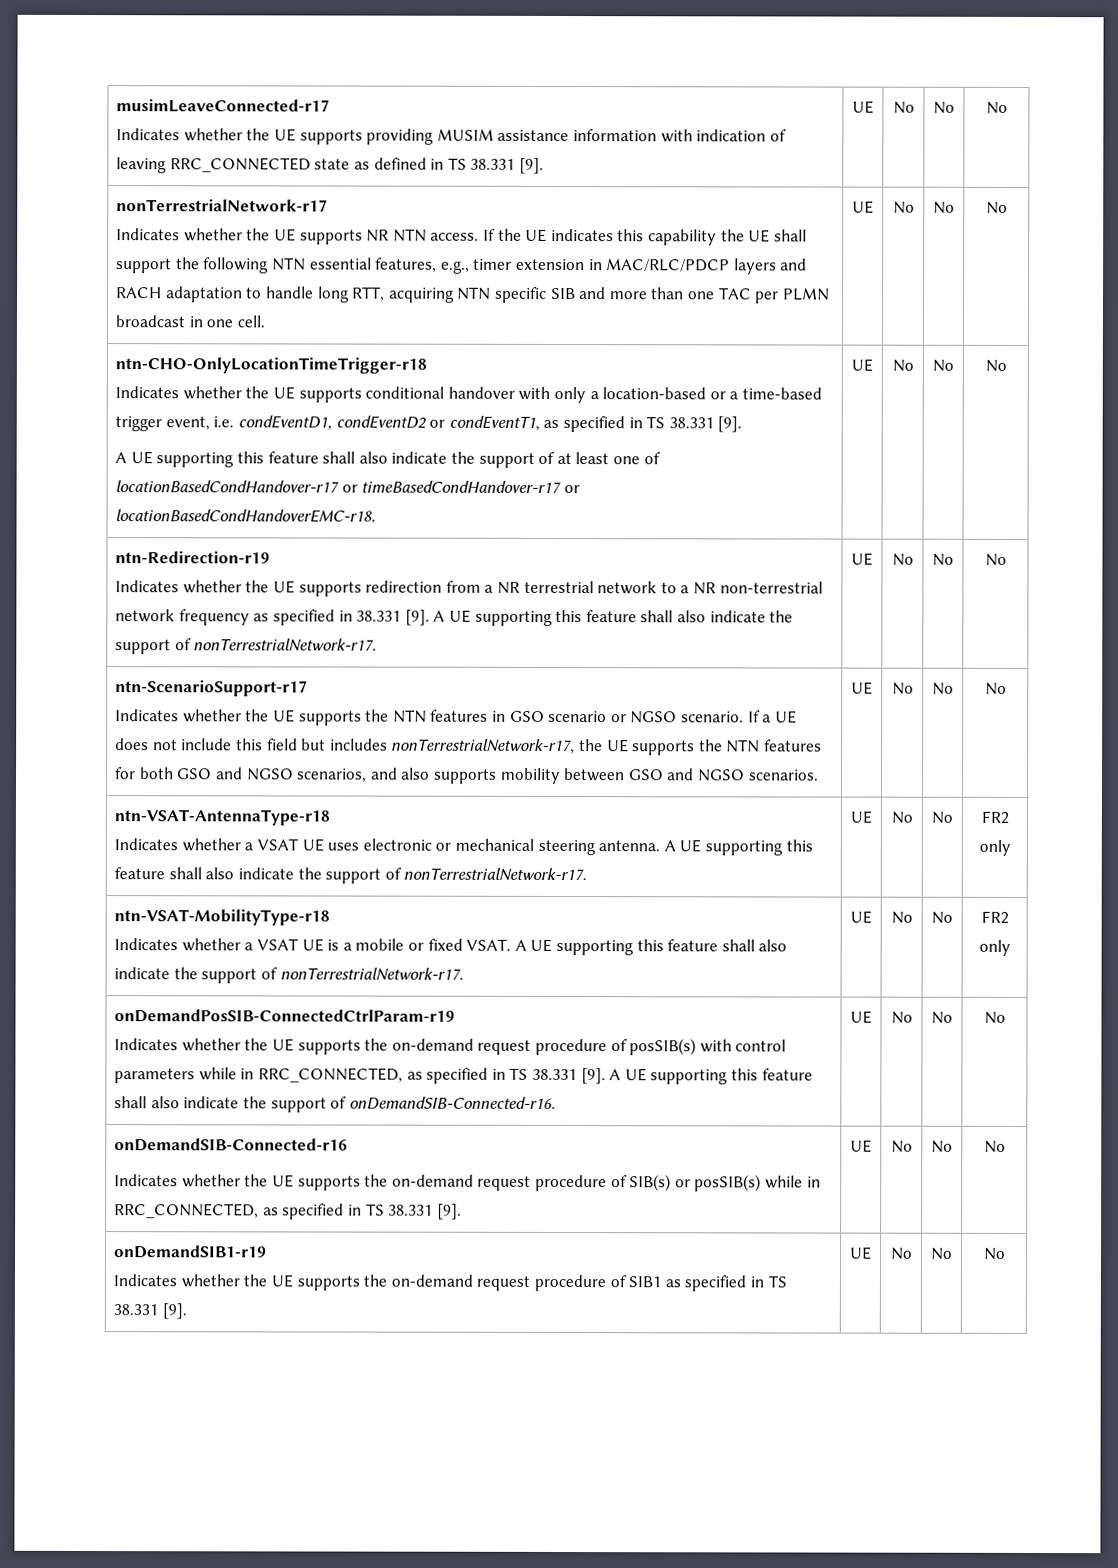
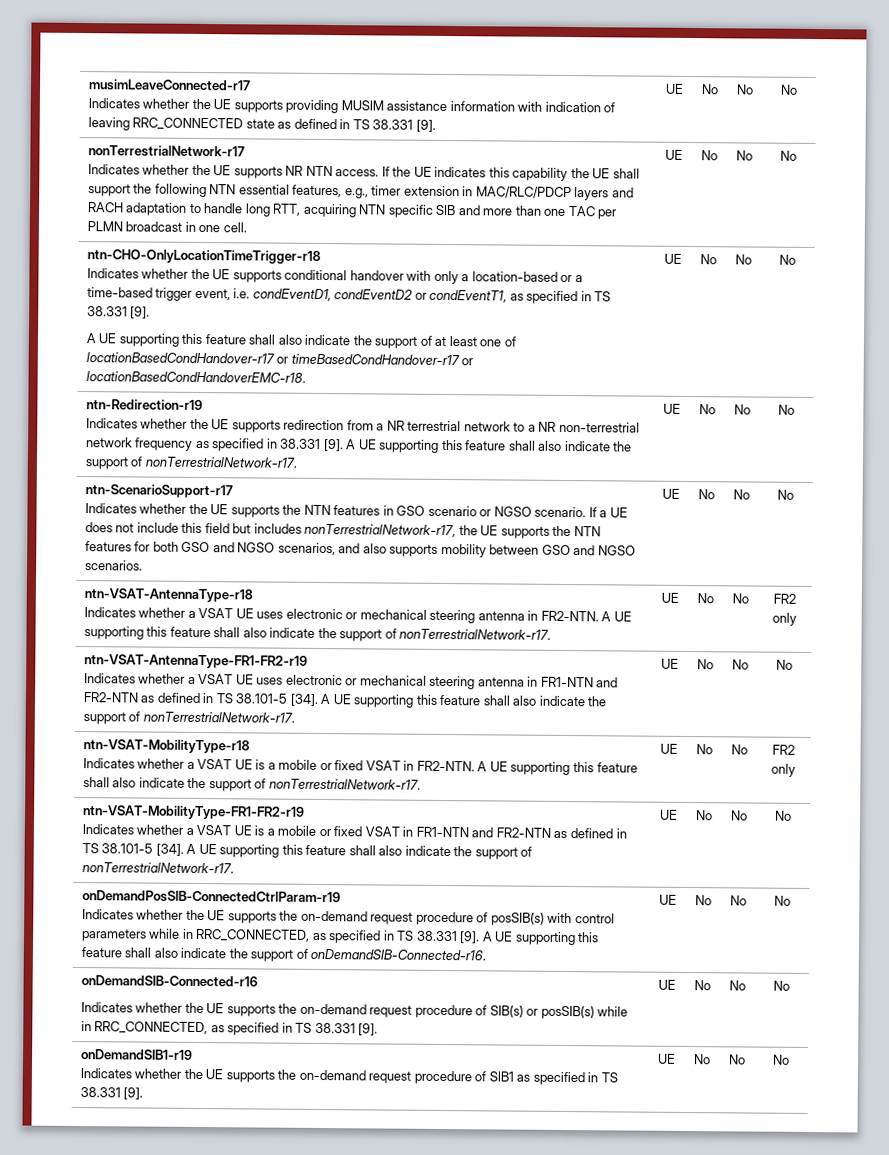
  ntn-VSAT-AntennaType-r18
- Indicates whether a VSAT UE uses electronic or mechanical steering antenna. A UE supporting this feature shall also indicate the support of nonTerrestrialNetwork-r17. | UE | No | No | FR2 only
+ Indicates whether a VSAT UE uses electronic or mechanical steering antenna in FR2-NTN. A UE supporting this feature shall also indicate the support of nonTerrestrialNetwork-r17. | UE | No | No | FR2 only
+ ntn-VSAT-AntennaType-FR1-FR2-r19
+ Indicates whether a VSAT UE uses electronic or mechanical steering antenna in FR1-NTN and FR2-NTN as defined in TS 38.101-5 [34]. A UE supporting this feature shall also indicate the support of nonTerrestrialNetwork-r17. | UE | No | No | No
  ntn-VSAT-MobilityType-r18
- Indicates whether a VSAT UE is a mobile or fixed VSAT. A UE supporting this feature shall also indicate the support of nonTerrestrialNetwork-r17. | UE | No | No | FR2 only
+ Indicates whether a VSAT UE is a mobile or fixed VSAT in FR2-NTN. A UE supporting this feature shall also indicate the support of nonTerrestrialNetwork-r17. | UE | No | No | FR2 only
+ ntn-VSAT-MobilityType-FR1-FR2-r19
+ Indicates whether a VSAT UE is a mobile or fixed VSAT in FR1-NTN and FR2-NTN as defined in TS 38.101-5 [34]. A UE supporting this feature shall also indicate the support of nonTerrestrialNetwork-r17. | UE | No | No | No

